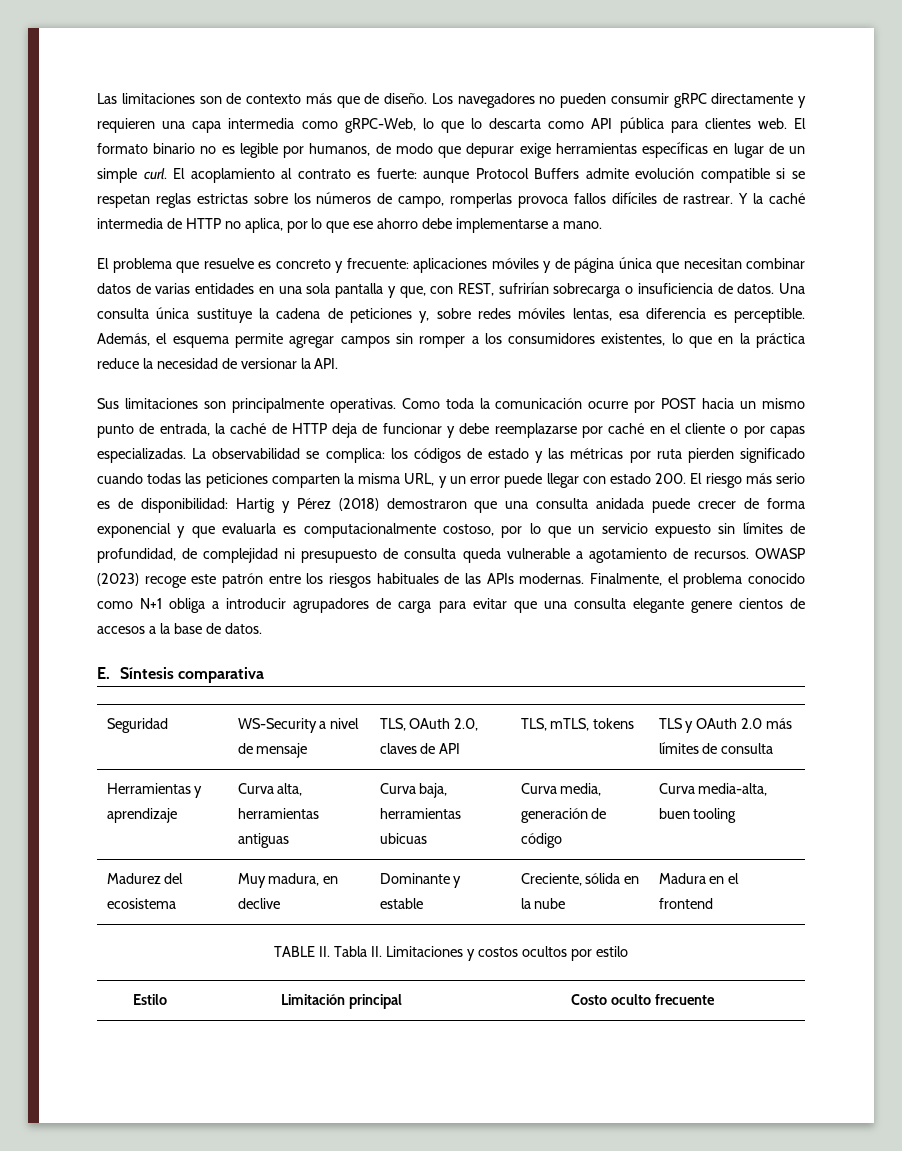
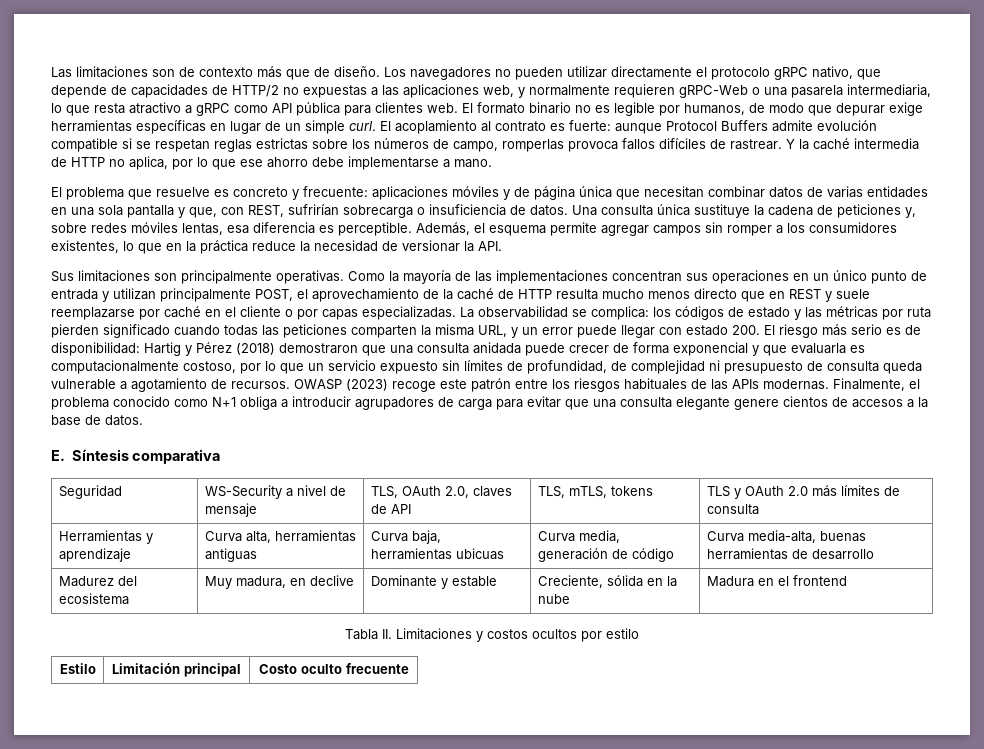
- Los navegadores no pueden consumir gRPC directamente y requieren una capa intermedia como gRPC-Web, lo que lo descarta como API pública para clientes web.
+ Los navegadores no pueden utilizar directamente el protocolo gRPC nativo, que depende de capacidades de HTTP/2 no expuestas a las aplicaciones web, y normalmente requieren gRPC-Web o una pasarela intermediaria, lo que resta atractivo a gRPC como API pública para clientes web.
- Como toda la comunicación ocurre por POST hacia un mismo punto de entrada, la caché de HTTP deja de funcionar y debe reemplazarse por caché en el cliente o por capas especializadas.
+ Como la mayoría de las implementaciones concentran sus operaciones en un único punto de entrada y utilizan principalmente POST, el aprovechamiento de la caché de HTTP resulta mucho menos directo que en REST y suele reemplazarse por caché en el cliente o por capas especializadas.
- Herramientas y aprendizaje | Curva alta, herramientas antiguas | Curva baja, herramientas ubicuas | Curva media, generación de código | Curva media-alta, buen tooling
+ Herramientas y aprendizaje | Curva alta, herramientas antiguas | Curva baja, herramientas ubicuas | Curva media, generación de código | Curva media-alta, buenas herramientas de desarrollo
- TABLE II. Tabla II. Limitaciones y costos ocultos por estilo
+ Tabla II. Limitaciones y costos ocultos por estilo

